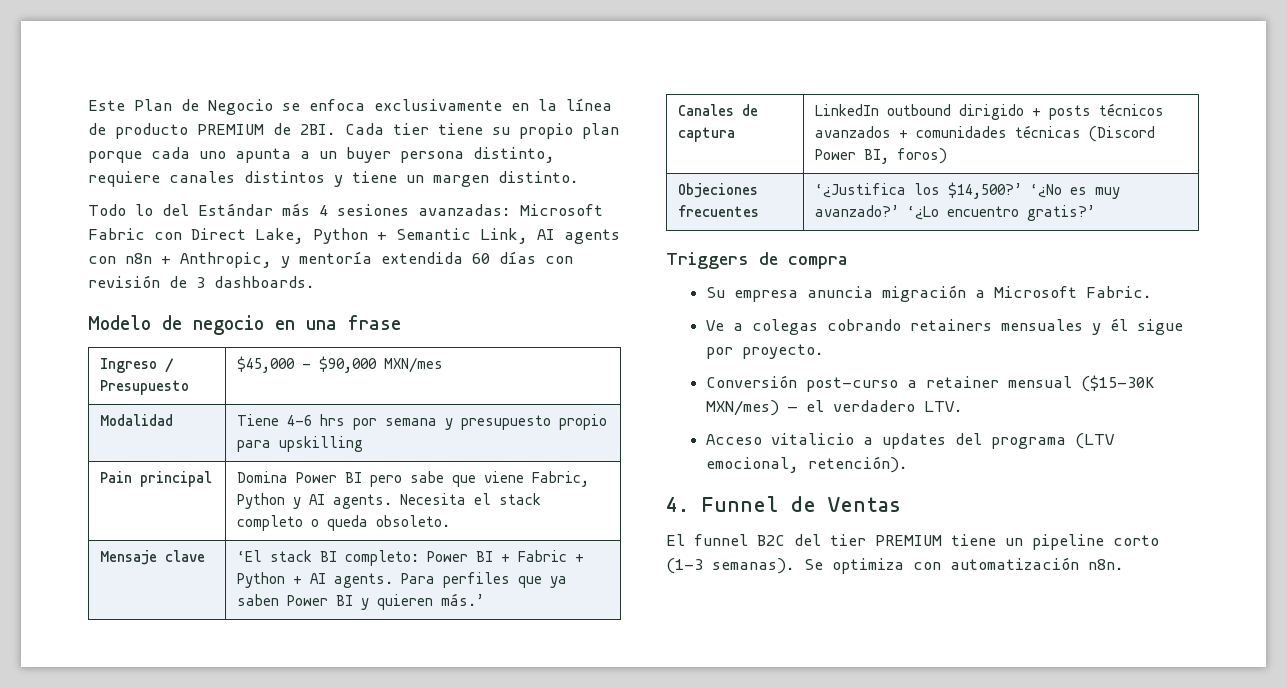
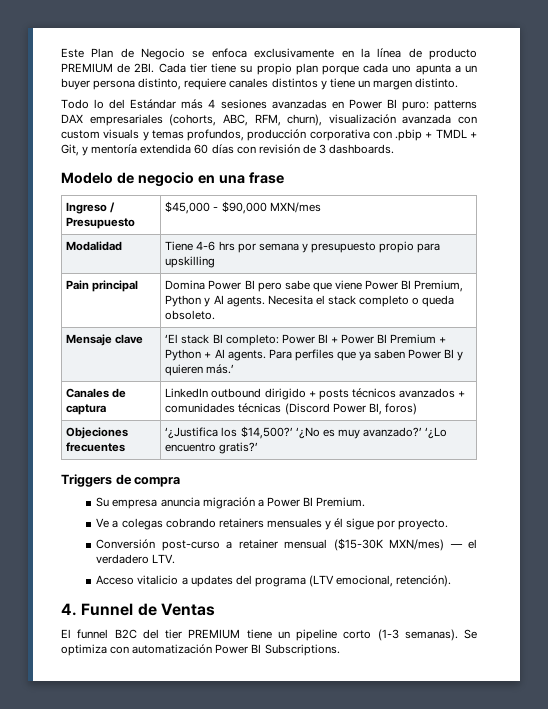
- Todo lo del Estándar más 4 sesiones avanzadas: Microsoft Fabric con Direct Lake, Python + Semantic Link, AI agents con n8n + Anthropic, y mentoría extendida 60 días con revisión de 3 dashboards.
+ Todo lo del Estándar más 4 sesiones avanzadas en Power BI puro: patterns DAX empresariales (cohorts, ABC, RFM, churn), visualización avanzada con custom visuals y temas profundos, producción corporativa con .pbip + TMDL + Git, y mentoría extendida 60 días con revisión de 3 dashboards.
- Pain principal | Domina Power BI pero sabe que viene Fabric, Python y AI agents. Necesita el stack completo o queda obsoleto.
+ Pain principal | Domina Power BI pero sabe que viene Power BI Premium, Python y AI agents. Necesita el stack completo o queda obsoleto.
- Mensaje clave | ‘El stack BI completo: Power BI + Fabric + Python + AI agents. Para perfiles que ya saben Power BI y quieren más.’
+ Mensaje clave | ‘El stack BI completo: Power BI + Power BI Premium + Python + AI agents. Para perfiles que ya saben Power BI y quieren más.’
- Su empresa anuncia migración a Microsoft Fabric.
+ Su empresa anuncia migración a Power BI Premium.
- Se optimiza con automatización n8n.
+ Se optimiza con automatización Power BI Subscriptions.

